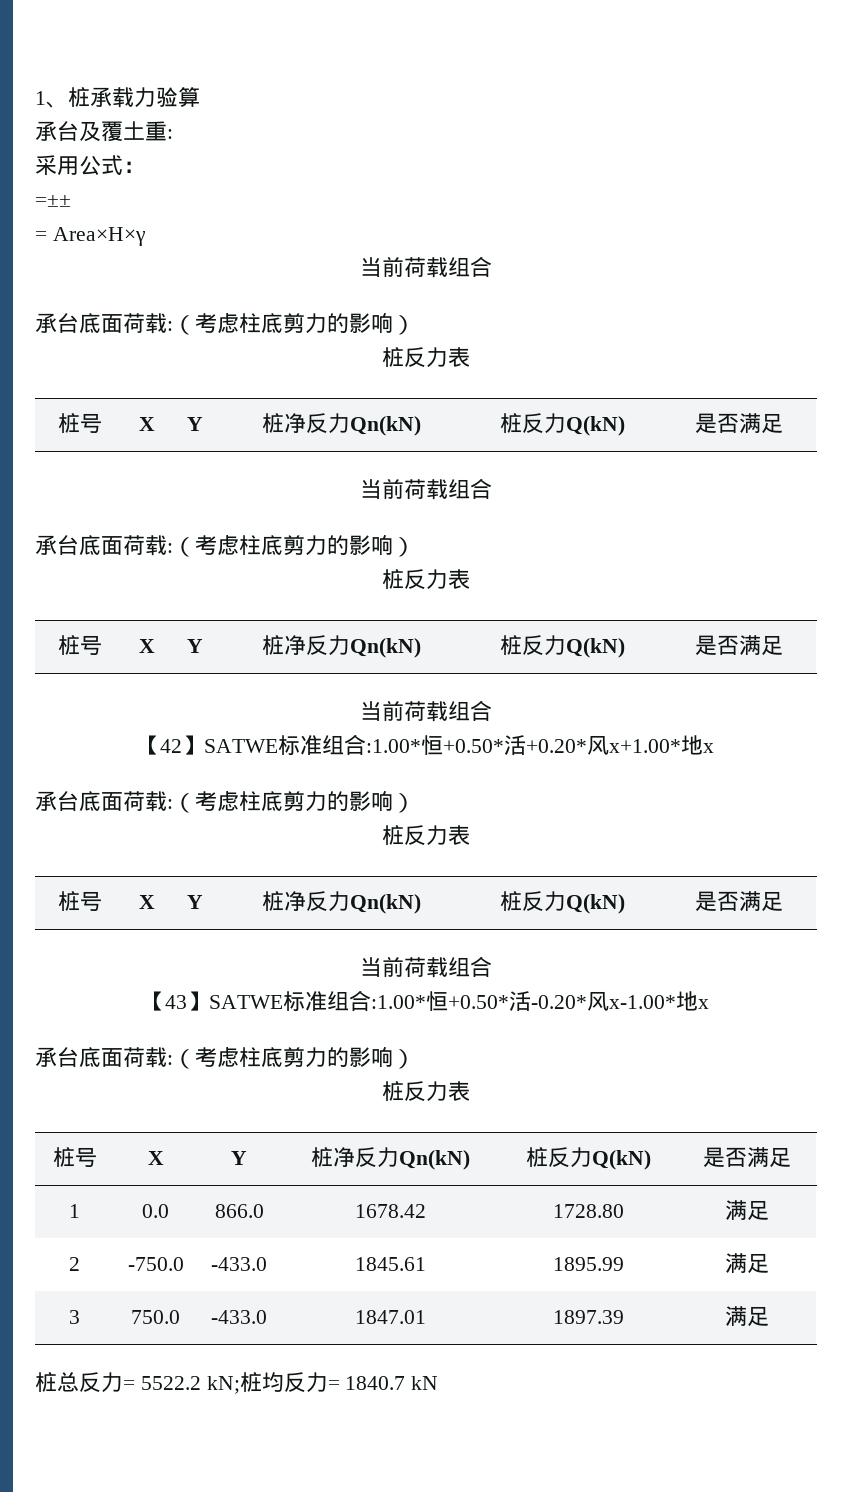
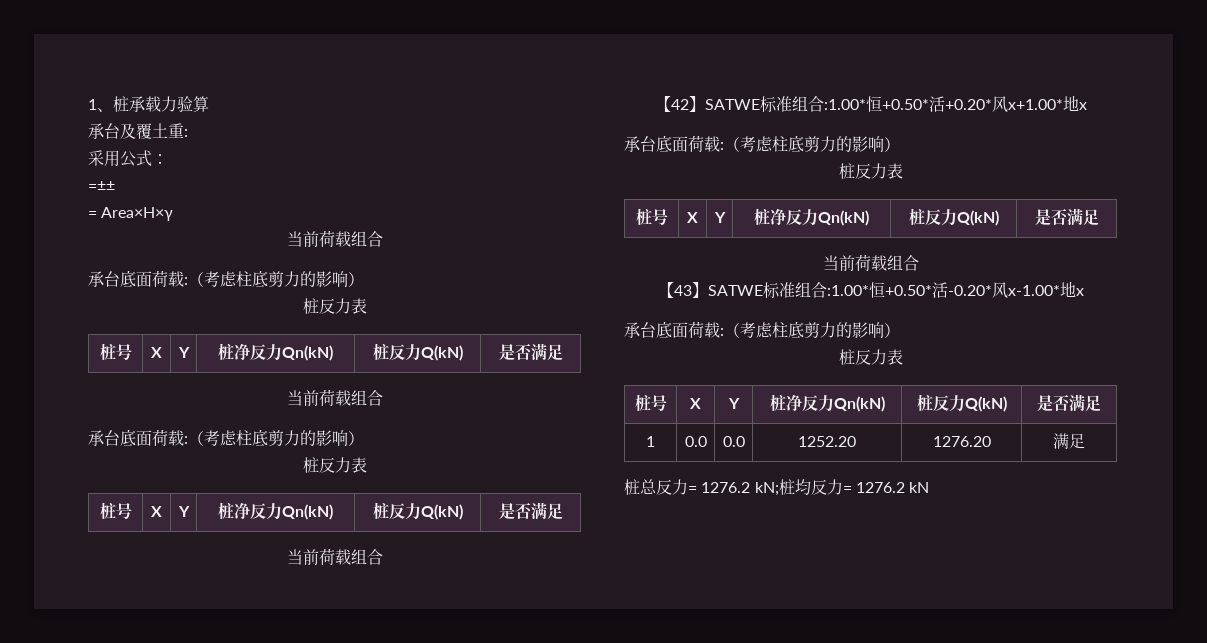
- 1 | 0.0 | 866.0 | 1678.42 | 1728.80 | 满足
- 2 | -750.0 | -433.0 | 1845.61 | 1895.99 | 满足
- 3 | 750.0 | -433.0 | 1847.01 | 1897.39 | 满足
+ 1 | 0.0 | 0.0 | 1252.20 | 1276.20 | 满足
- 桩总反力= 5522.2 kN;桩均反力= 1840.7 kN
+ 桩总反力= 1276.2 kN;桩均反力= 1276.2 kN

